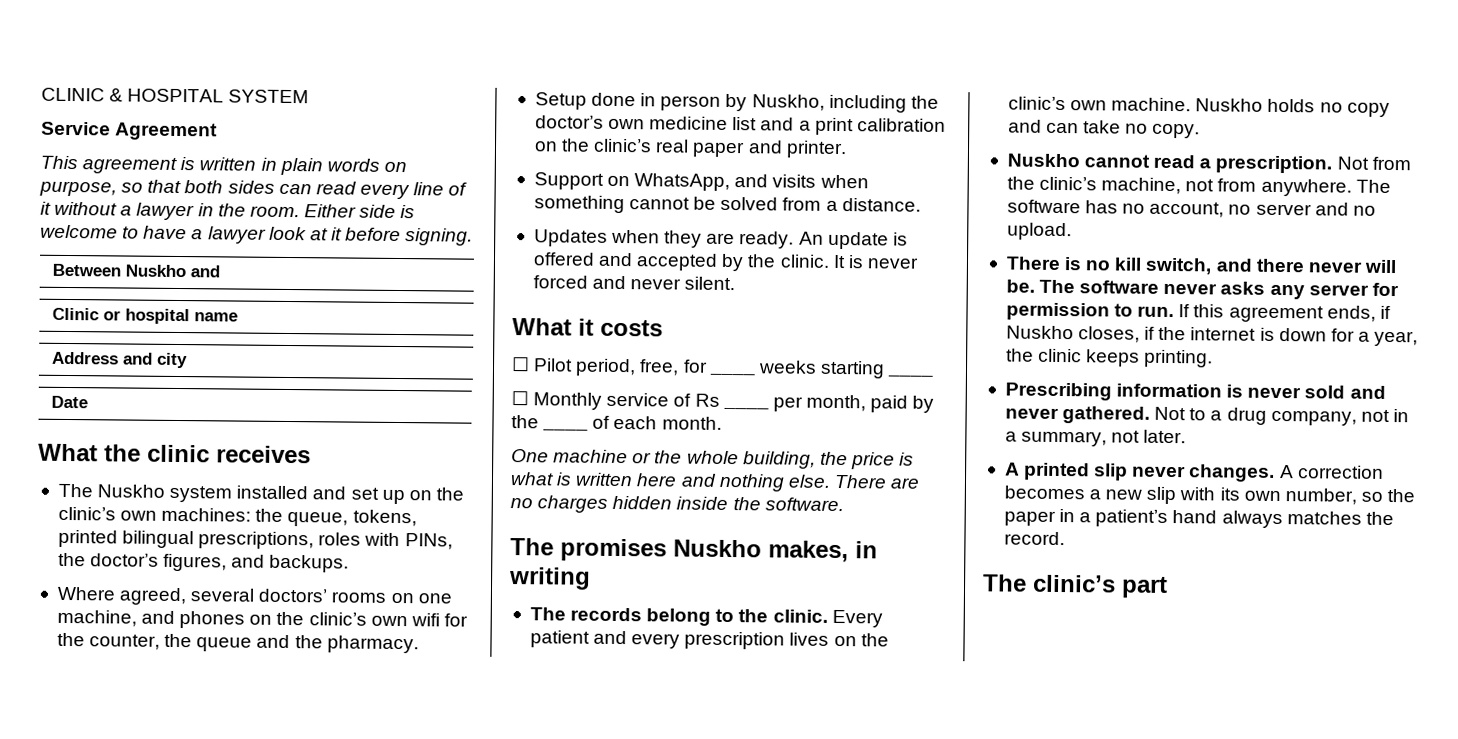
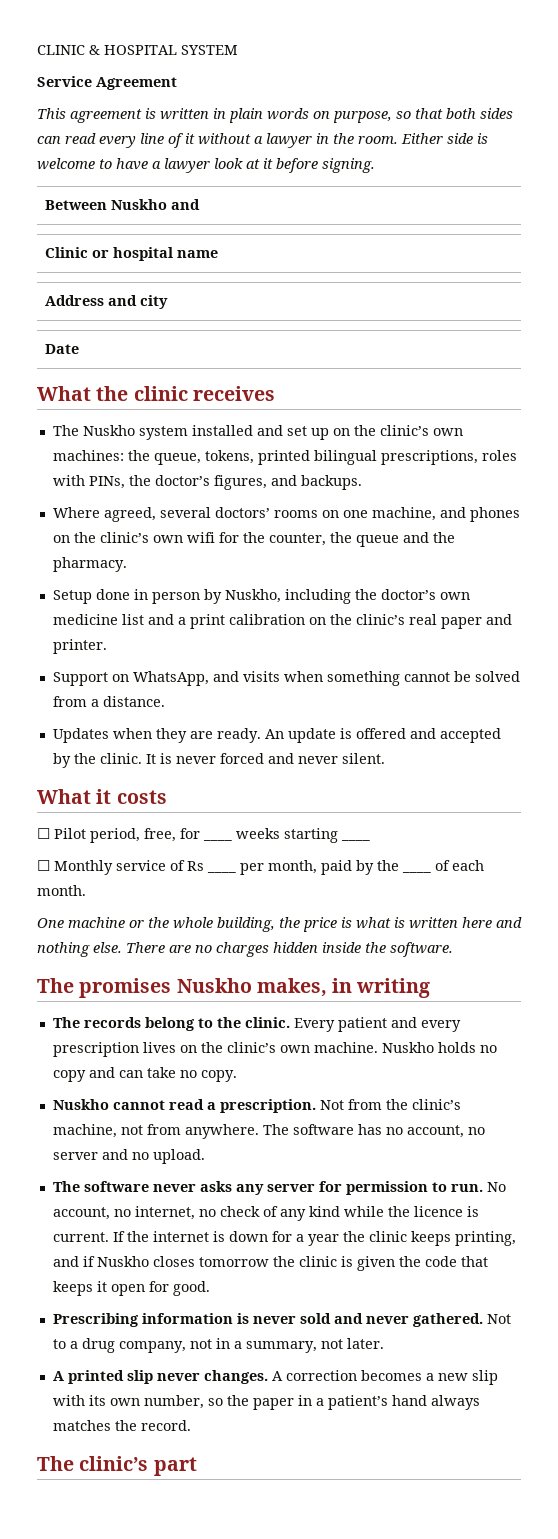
- There is no kill switch, and there never will be.
- If this agreement ends, if Nuskho closes, if the internet is down for a year, the clinic keeps printing.
+ No account, no internet, no check of any kind while the licence is current. If the internet is down for a year the clinic keeps printing, and if Nuskho closes tomorrow the clinic is given the code that keeps it open for good.

